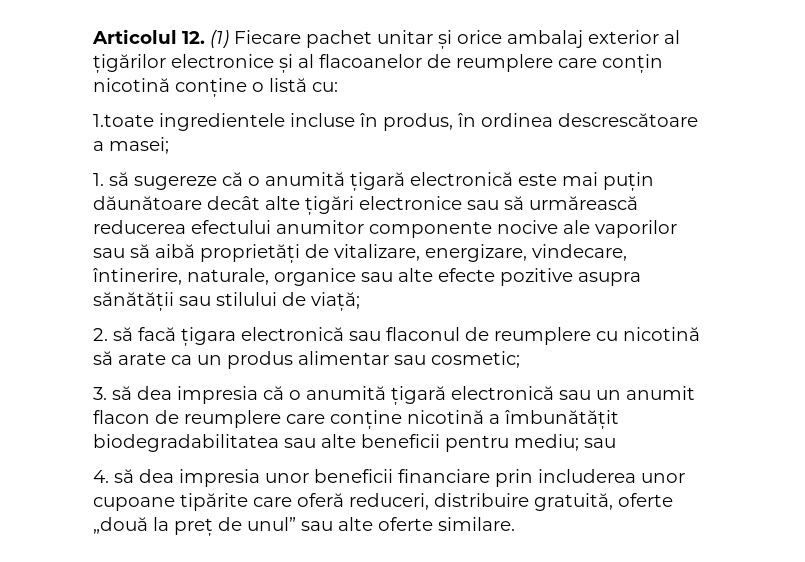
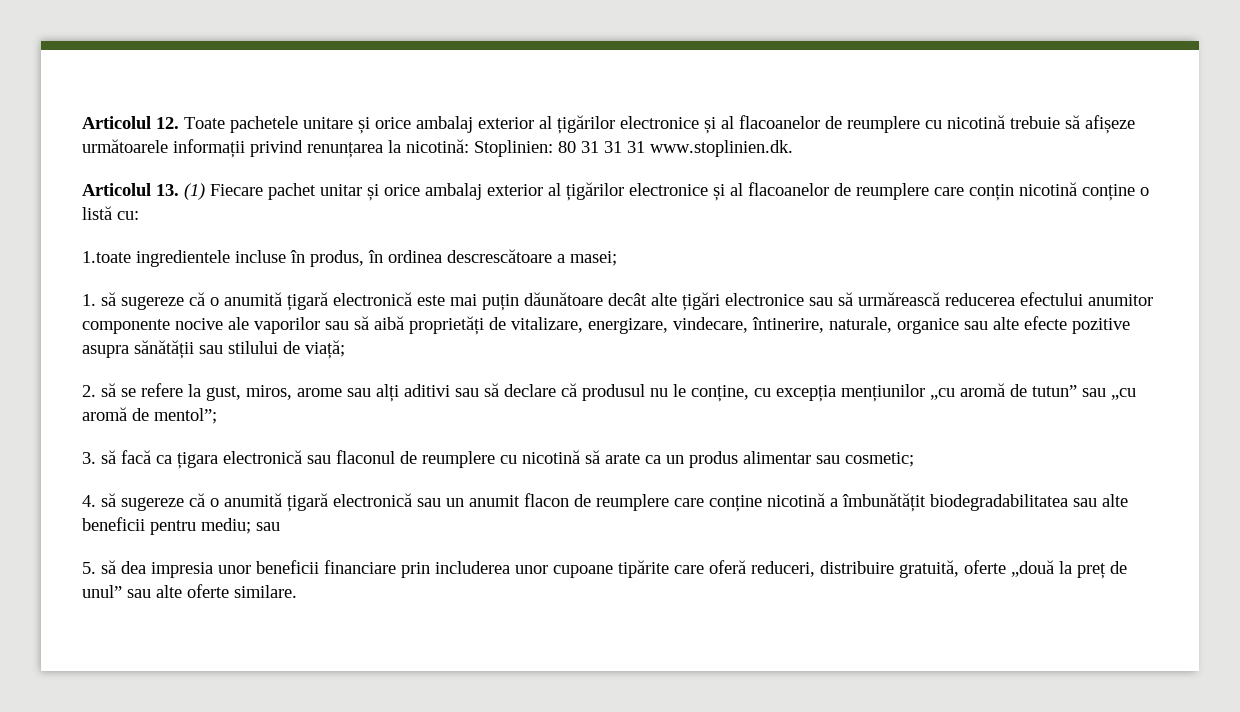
- Articolul 12. (1) Fiecare pachet unitar și orice ambalaj exterior al țigărilor electronice și al flacoanelor de reumplere care conțin nicotină conține o listă cu:
+ Articolul 12. Toate pachetele unitare și orice ambalaj exterior al țigărilor electronice și al flacoanelor de reumplere cu nicotină trebuie să afișeze următoarele informații privind renunțarea la nicotină: Stoplinien: 80 31 31 31 www.stoplinien.dk.
+ Articolul 13. (1) Fiecare pachet unitar și orice ambalaj exterior al țigărilor electronice și al flacoanelor de reumplere care conțin nicotină conține o listă cu:
- 2. să facă țigara electronică sau flaconul de reumplere cu nicotină să arate ca un produs alimentar sau cosmetic;
+ 2. să se refere la gust, miros, arome sau alți aditivi sau să declare că produsul nu le conține, cu excepția mențiunilor „cu aromă de tutun” sau „cu aromă de mentol”;
+ 3. să facă ca țigara electronică sau flaconul de reumplere cu nicotină să arate ca un produs alimentar sau cosmetic;
- 3. să dea impresia că o anumită țigară electronică sau un anumit flacon de reumplere care conține nicotină a îmbunătățit biodegradabilitatea sau alte beneficii pentru mediu; sau
+ 4. să sugereze că o anumită țigară electronică sau un anumit flacon de reumplere care conține nicotină a îmbunătățit biodegradabilitatea sau alte beneficii pentru mediu; sau
- 4. să dea impresia unor beneficii financiare prin includerea unor cupoane tipărite care oferă reduceri, distribuire gratuită, oferte „două la preț de unul” sau alte oferte similare.
+ 5. să dea impresia unor beneficii financiare prin includerea unor cupoane tipărite care oferă reduceri, distribuire gratuită, oferte „două la preț de unul” sau alte oferte similare.

